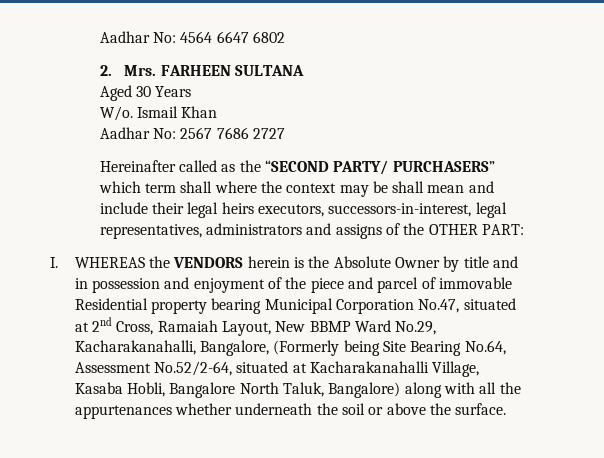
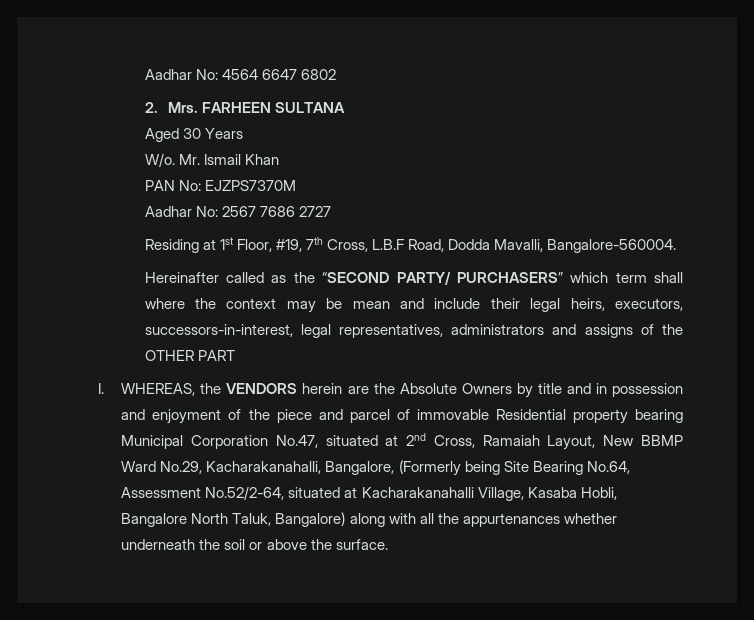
- W/o. Ismail Khan
+ W/o. Mr. Ismail Khan
+ PAN No: EJZPS7370M
+ Residing at 1st Floor, #19, 7th Cross, L.B.F Road, Dodda Mavalli, Bangalore-560004.
- Hereinafter called as the “SECOND PARTY/ PURCHASERS” which term shall where the context may be shall mean and include their legal heirs executors, successors-in-interest, legal representatives, administrators and assigns of the OTHER PART:
+ Hereinafter called as the “SECOND PARTY/ PURCHASERS” which term shall where the context may be mean and include their legal heirs, executors, successors-in-interest, legal representatives, administrators and assigns of the OTHER PART
- I. WHEREAS the VENDORS herein is the Absolute Owner by title and in possession and enjoyment of the piece and parcel of immovable Residential property bearing Municipal Corporation No.47, situated at 2nd Cross, Ramaiah Layout, New BBMP Ward No.29, Kacharakanahalli, Bangalore, (Formerly being Site Bearing No.64, Assessment No.52/2-64, situated at Kacharakanahalli Village, Kasaba Hobli, Bangalore North Taluk, Bangalore) along with all the appurtenances whether underneath the soil or above the surface.
+ I. WHEREAS, the VENDORS herein are the Absolute Owners by title and in possession and enjoyment of the piece and parcel of immovable Residential property bearing Municipal Corporation No.47, situated at 2nd Cross, Ramaiah Layout, New BBMP Ward No.29, Kacharakanahalli, Bangalore, (Formerly being Site Bearing No.64, Assessment No.52/2-64, situated at Kacharakanahalli Village, Kasaba Hobli, Bangalore North Taluk, Bangalore) along with all the appurtenances whether underneath the soil or above the surface.

